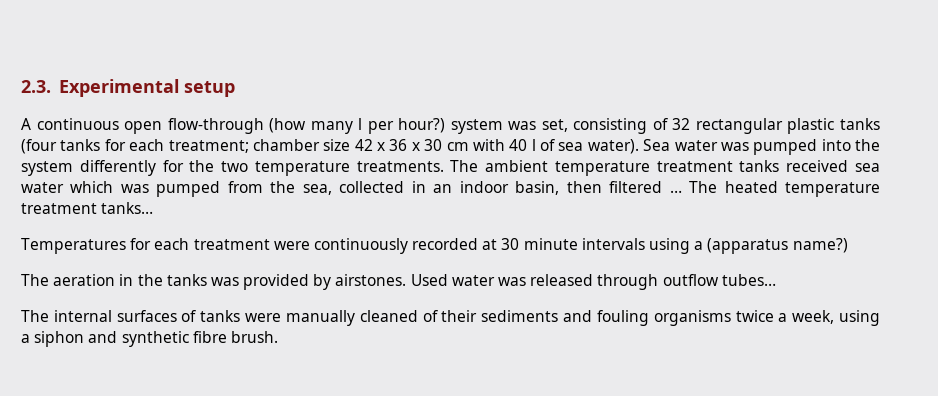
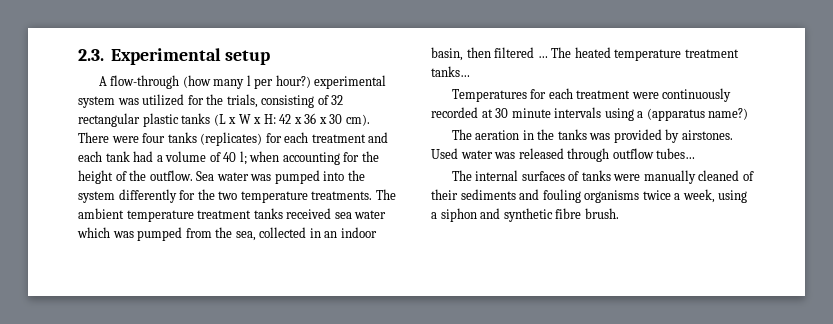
- A continuous open flow-through (how many l per hour?) system was set, consisting of 32 rectangular plastic tanks (four tanks for each treatment; chamber size 42 x 36 x 30 cm with 40 l of sea water).
+ A flow-through (how many l per hour?) experimental system was utilized for the trials, consisting of 32 rectangular plastic tanks (L x W x H: 42 x 36 x 30 cm). There were four tanks (replicates) for each treatment and each tank had a volume of 40 l; when accounting for the height of the outflow.

